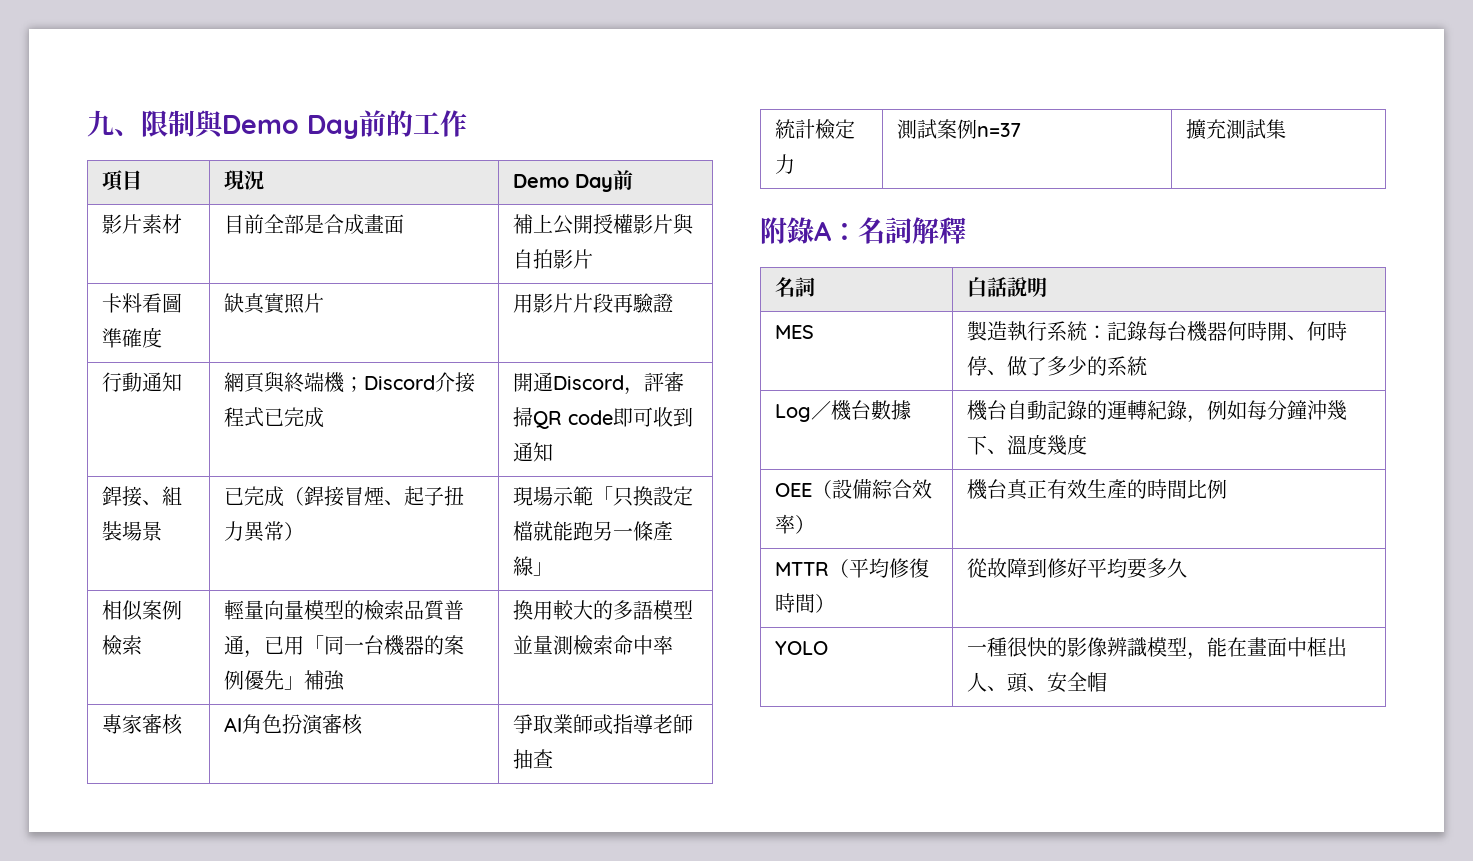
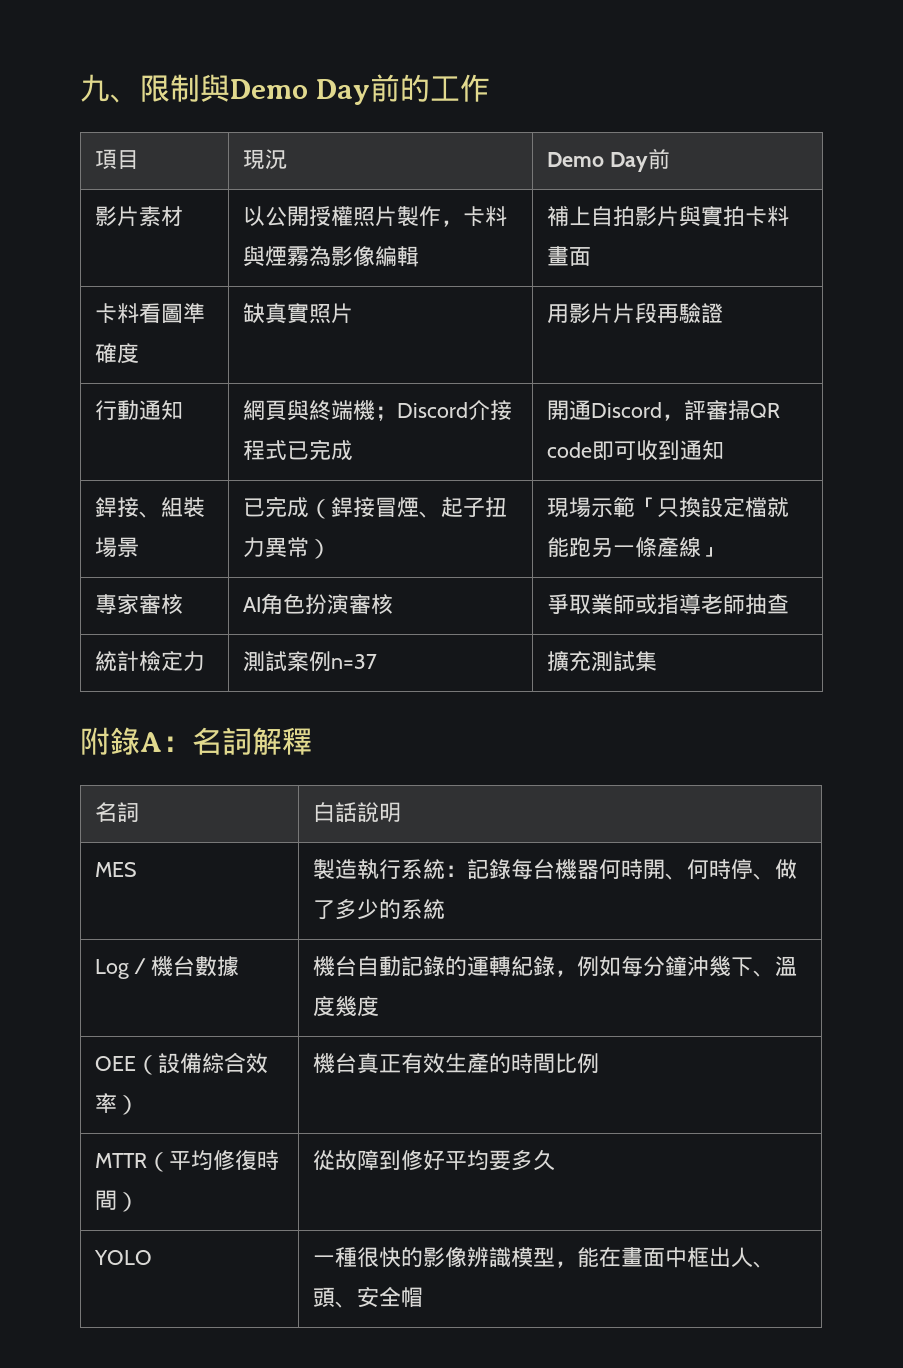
- 影片素材 | 目前全部是合成畫面 | 補上公開授權影片與自拍影片
+ 影片素材 | 以公開授權照片製作，卡料與煙霧為影像編輯 | 補上自拍影片與實拍卡料畫面
- 相似案例檢索 | 輕量向量模型的檢索品質普通，已用「同一台機器的案例優先」補強 | 換用較大的多語模型並量測檢索命中率

